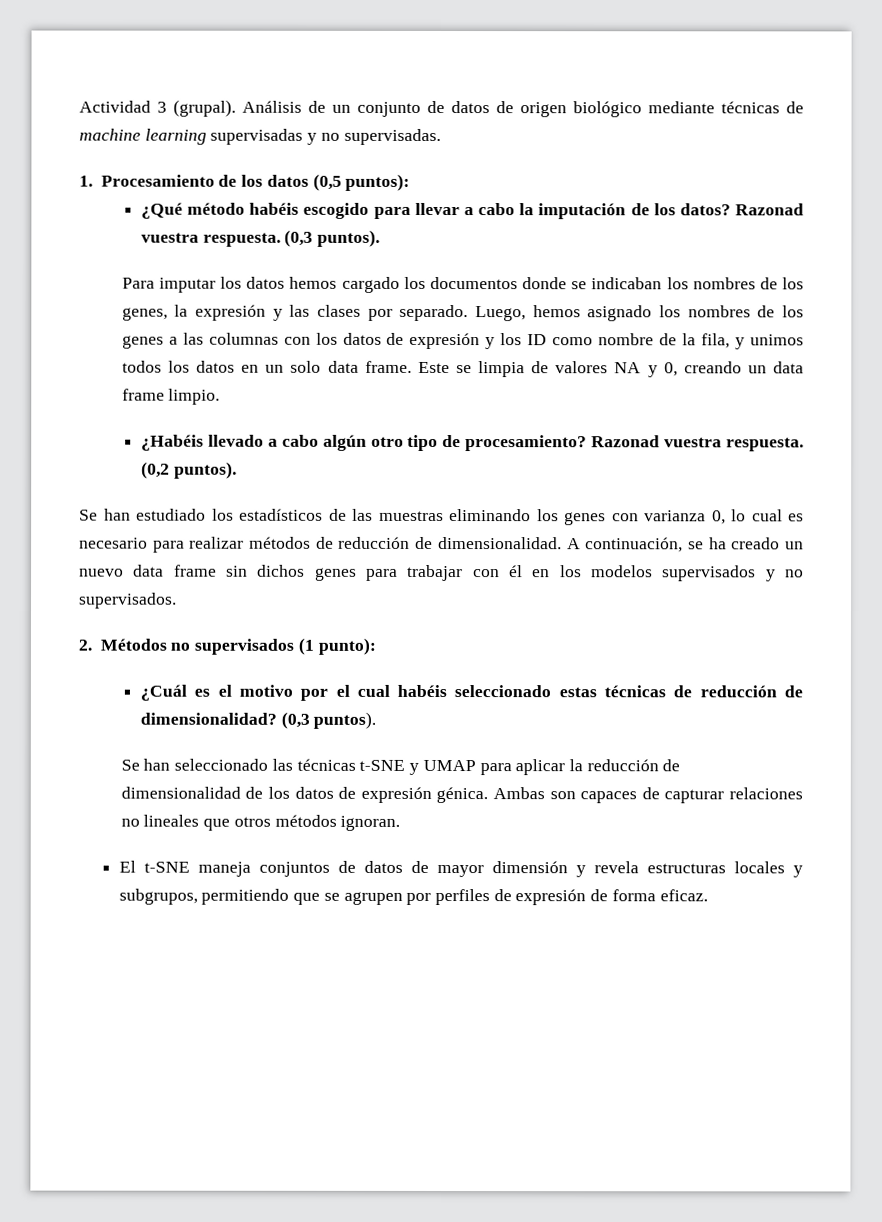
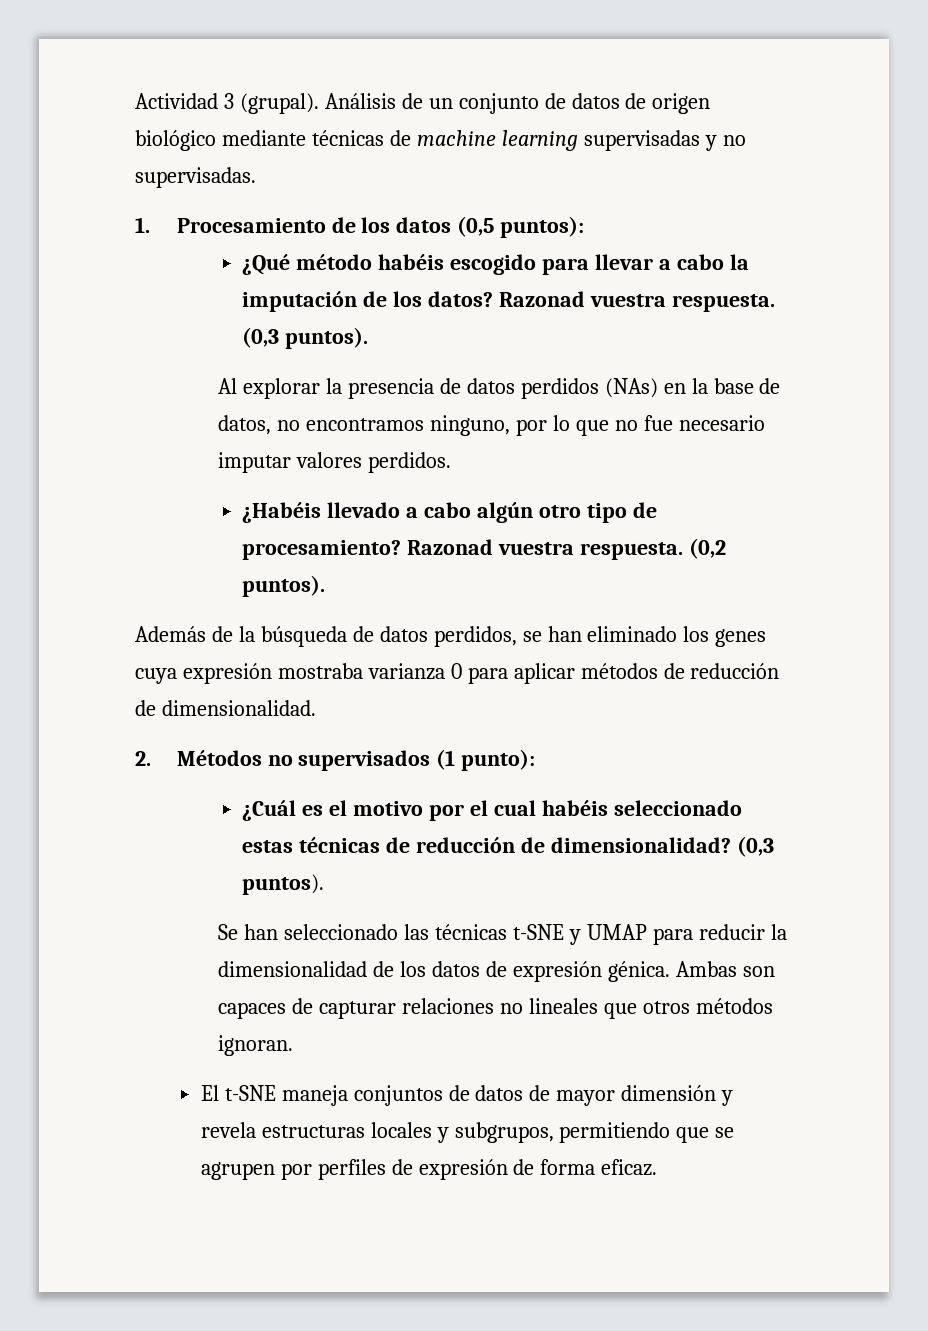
- Para imputar los datos hemos cargado los documentos donde se indicaban los nombres de los genes, la expresión y las clases por separado. Luego, hemos asignado los nombres de los genes a las columnas con los datos de expresión y los ID como nombre de la fila, y unimos todos los datos en un solo data frame. Este se limpia de valores NA y 0, creando un data frame limpio.
+ Al explorar la presencia de datos perdidos (NAs) en la base de datos, no encontramos ninguno, por lo que no fue necesario imputar valores perdidos.
- Se han estudiado los estadísticos de las muestras eliminando los genes con varianza 0, lo cual es necesario para realizar métodos de reducción de dimensionalidad. A continuación, se ha creado un nuevo data frame sin dichos genes para trabajar con él en los modelos supervisados y no supervisados.
+ Además de la búsqueda de datos perdidos, se han eliminado los genes cuya expresión mostraba varianza 0 para aplicar métodos de reducción de dimensionalidad.
- Se han seleccionado las técnicas t-SNE y UMAP para aplicar la reducción de dimensionalidad de los datos de expresión génica.
+ Se han seleccionado las técnicas t-SNE y UMAP para reducir la dimensionalidad de los datos de expresión génica.

